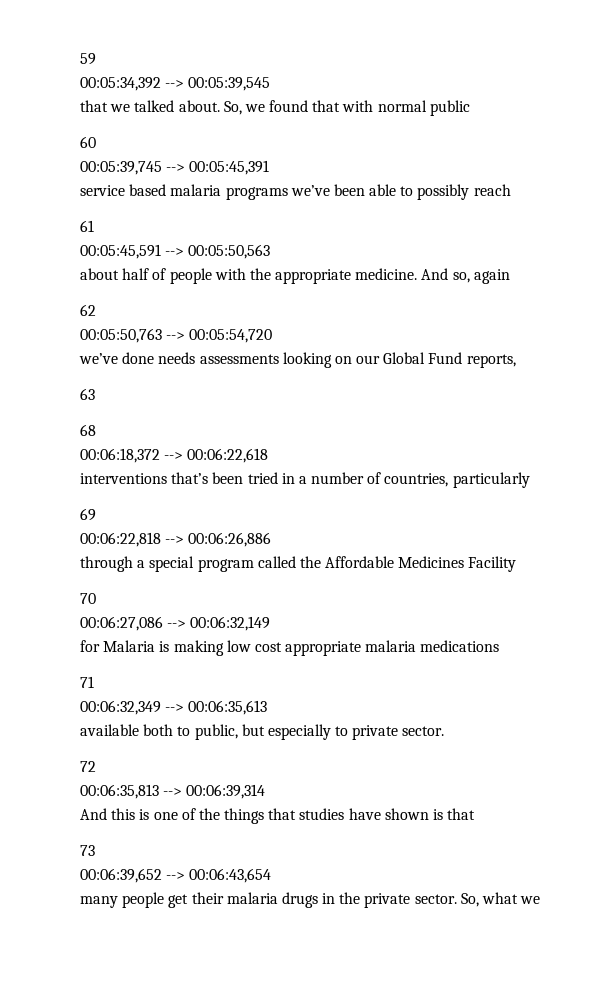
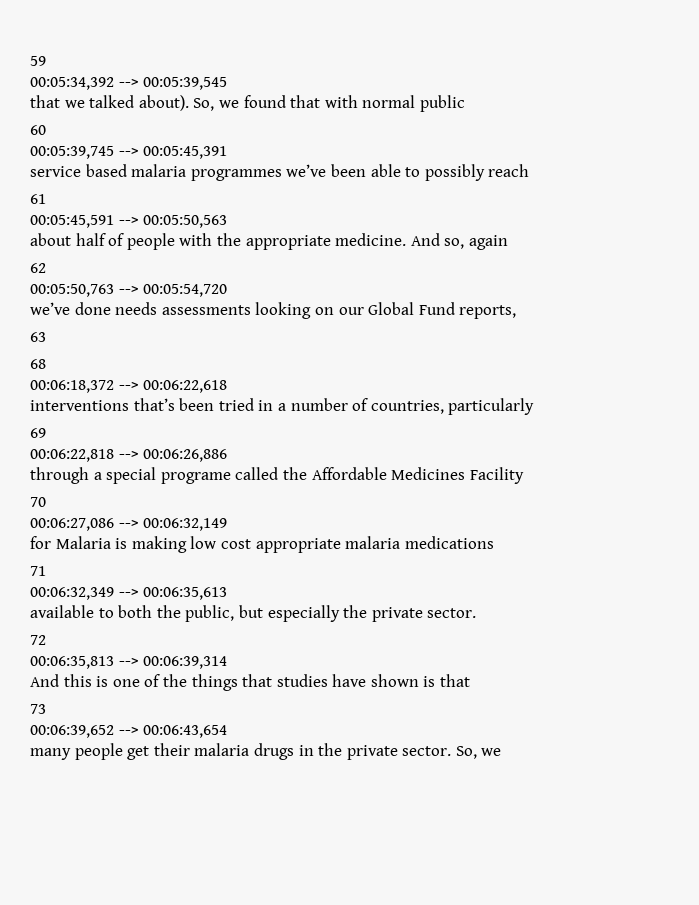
- that we talked about.
+ that we talked about).
- service based malaria programs we’ve been able to possibly reach
+ service based malaria programmes we’ve been able to possibly reach
- through a special program called the Affordable Medicines Facility
+ through a special programe called the Affordable Medicines Facility
- available both to public, but especially to private sector.
+ available to both the public, but especially the private sector.
- many people get their malaria drugs in the private sector. So, what we
+ many people get their malaria drugs in the private sector. So, we

